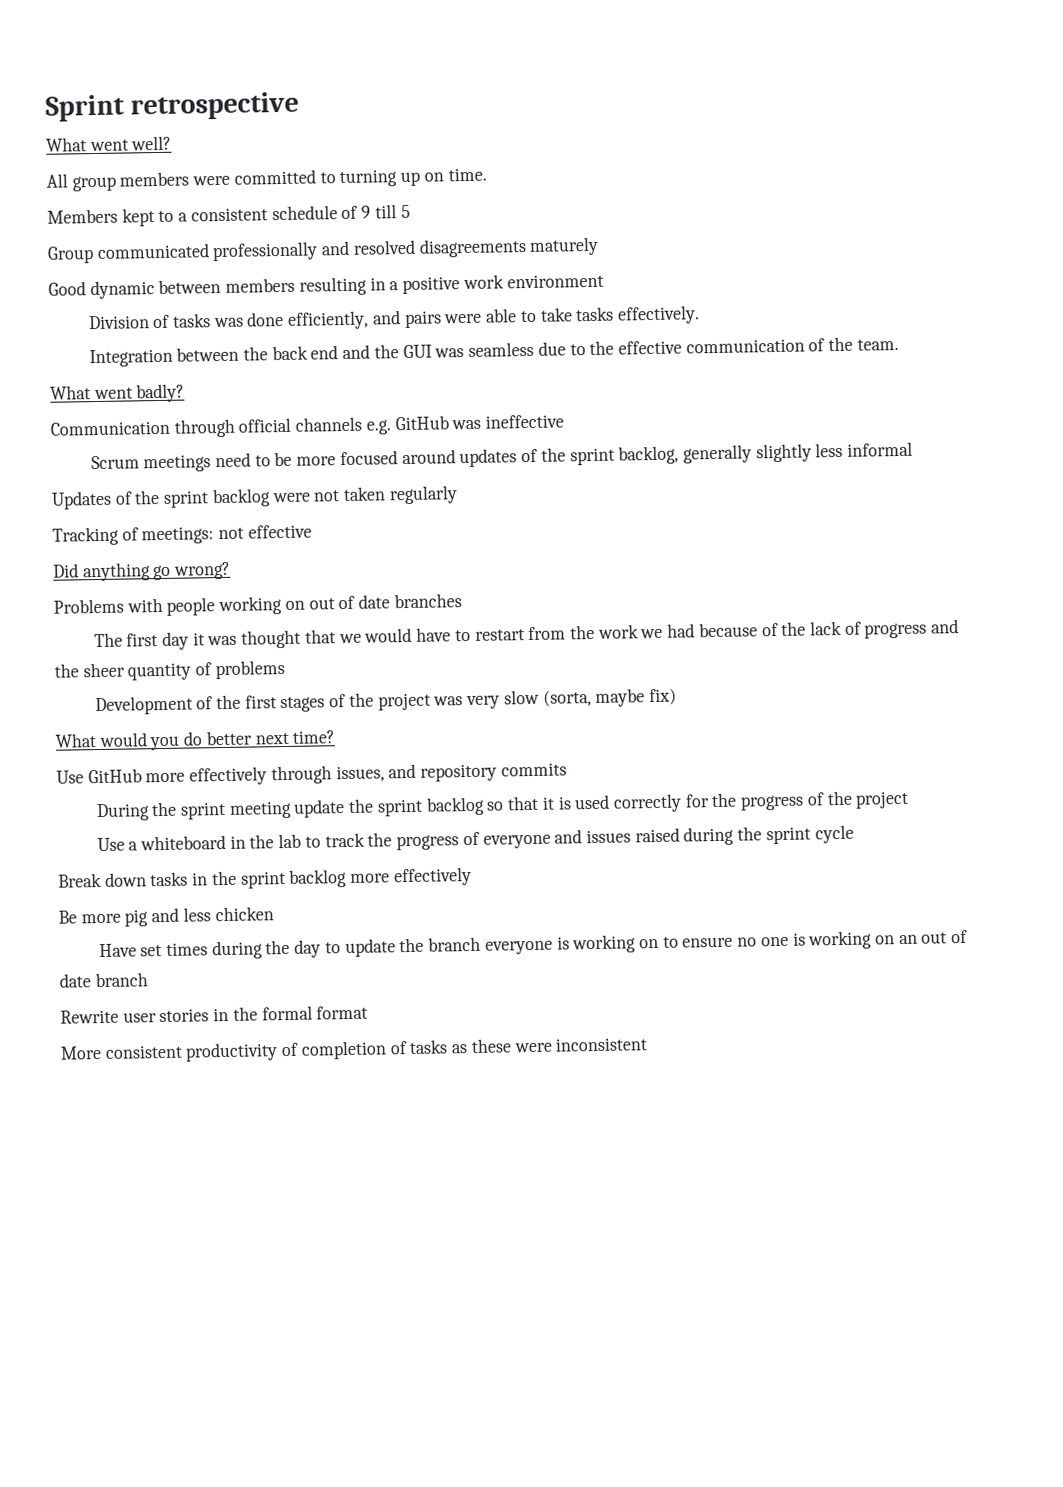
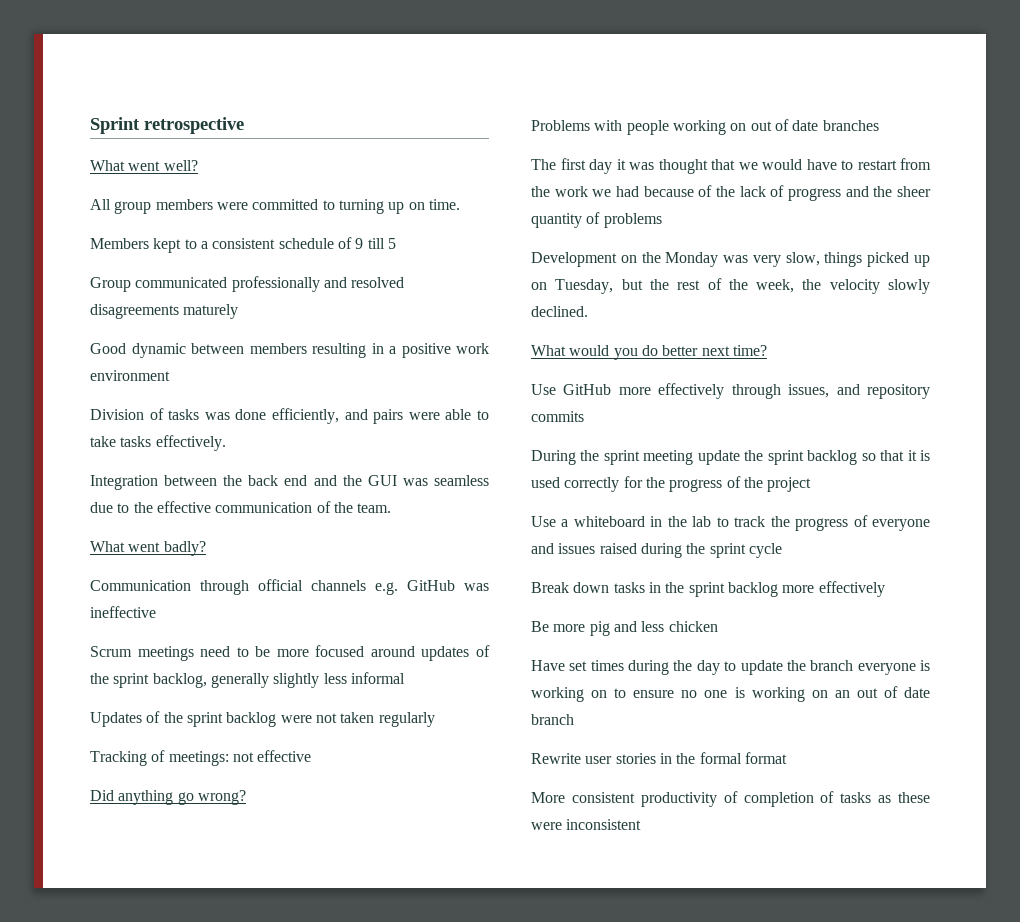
- Development of the first stages of the project was very slow (sorta, maybe fix)
+ Development on the Monday was very slow, things picked up on Tuesday, but the rest of the week, the velocity slowly declined.

